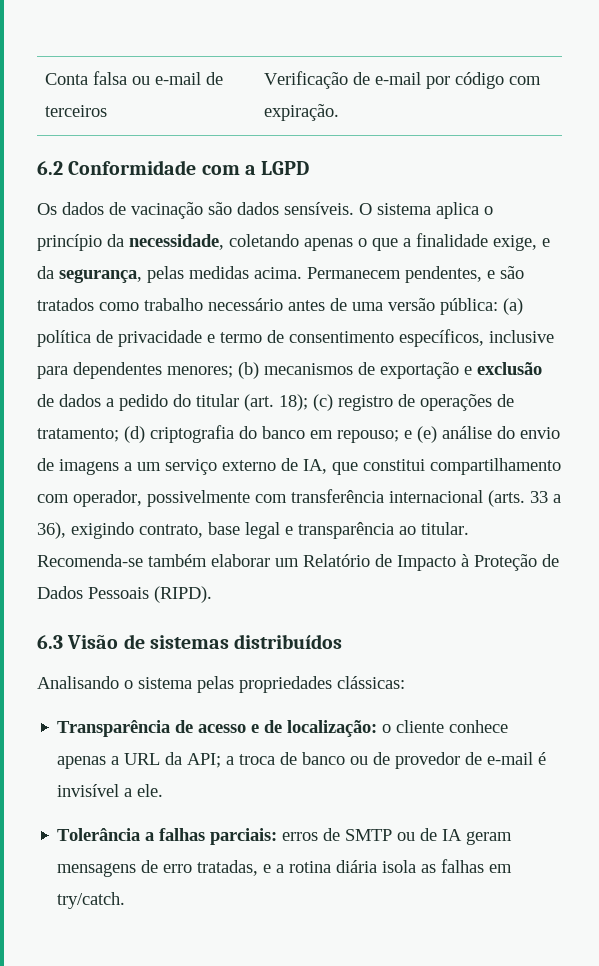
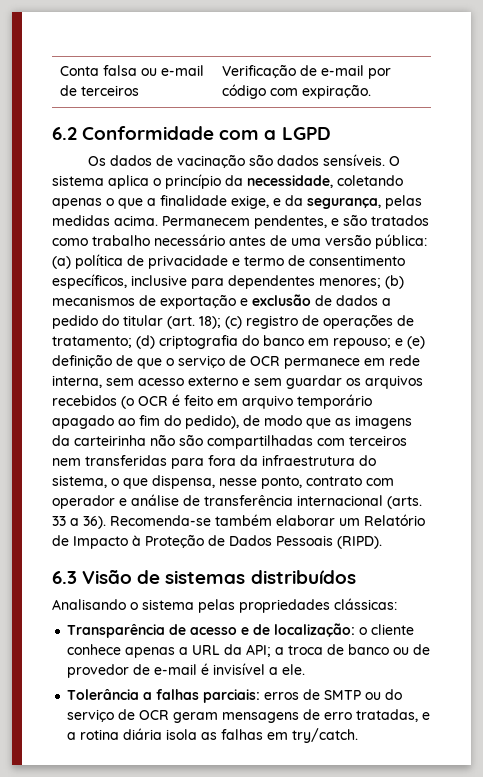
- Permanecem pendentes, e são tratados como trabalho necessário antes de uma versão pública: (a) política de privacidade e termo de consentimento específicos, inclusive para dependentes menores; (b) mecanismos de exportação e exclusão de dados a pedido do titular (art. 18); (c) registro de operações de tratamento; (d) criptografia do banco em repouso; e (e) análise do envio de imagens a um serviço externo de IA, que constitui compartilhamento com operador, possivelmente com transferência internacional (arts. 33 a 36), exigindo contrato, base legal e transparência ao titular.
+ Permanecem pendentes, e são tratados como trabalho necessário antes de uma versão pública: (a) política de privacidade e termo de consentimento específicos, inclusive para dependentes menores; (b) mecanismos de exportação e exclusão de dados a pedido do titular (art. 18); (c) registro de operações de tratamento; (d) criptografia do banco em repouso; e (e) definição de que o serviço de OCR permanece em rede interna, sem acesso externo e sem guardar os arquivos recebidos (o OCR é feito em arquivo temporário apagado ao fim do pedido), de modo que as imagens da carteirinha não são compartilhadas com terceiros nem transferidas para fora da infraestrutura do sistema, o que dispensa, nesse ponto, contrato com operador e análise de transferência internacional (arts. 33 a 36).
- Tolerância a falhas parciais: erros de SMTP ou de IA geram mensagens de erro tratadas, e a rotina diária isola as falhas em try/catch.
+ Tolerância a falhas parciais: erros de SMTP ou do serviço de OCR geram mensagens de erro tratadas, e a rotina diária isola as falhas em try/catch.

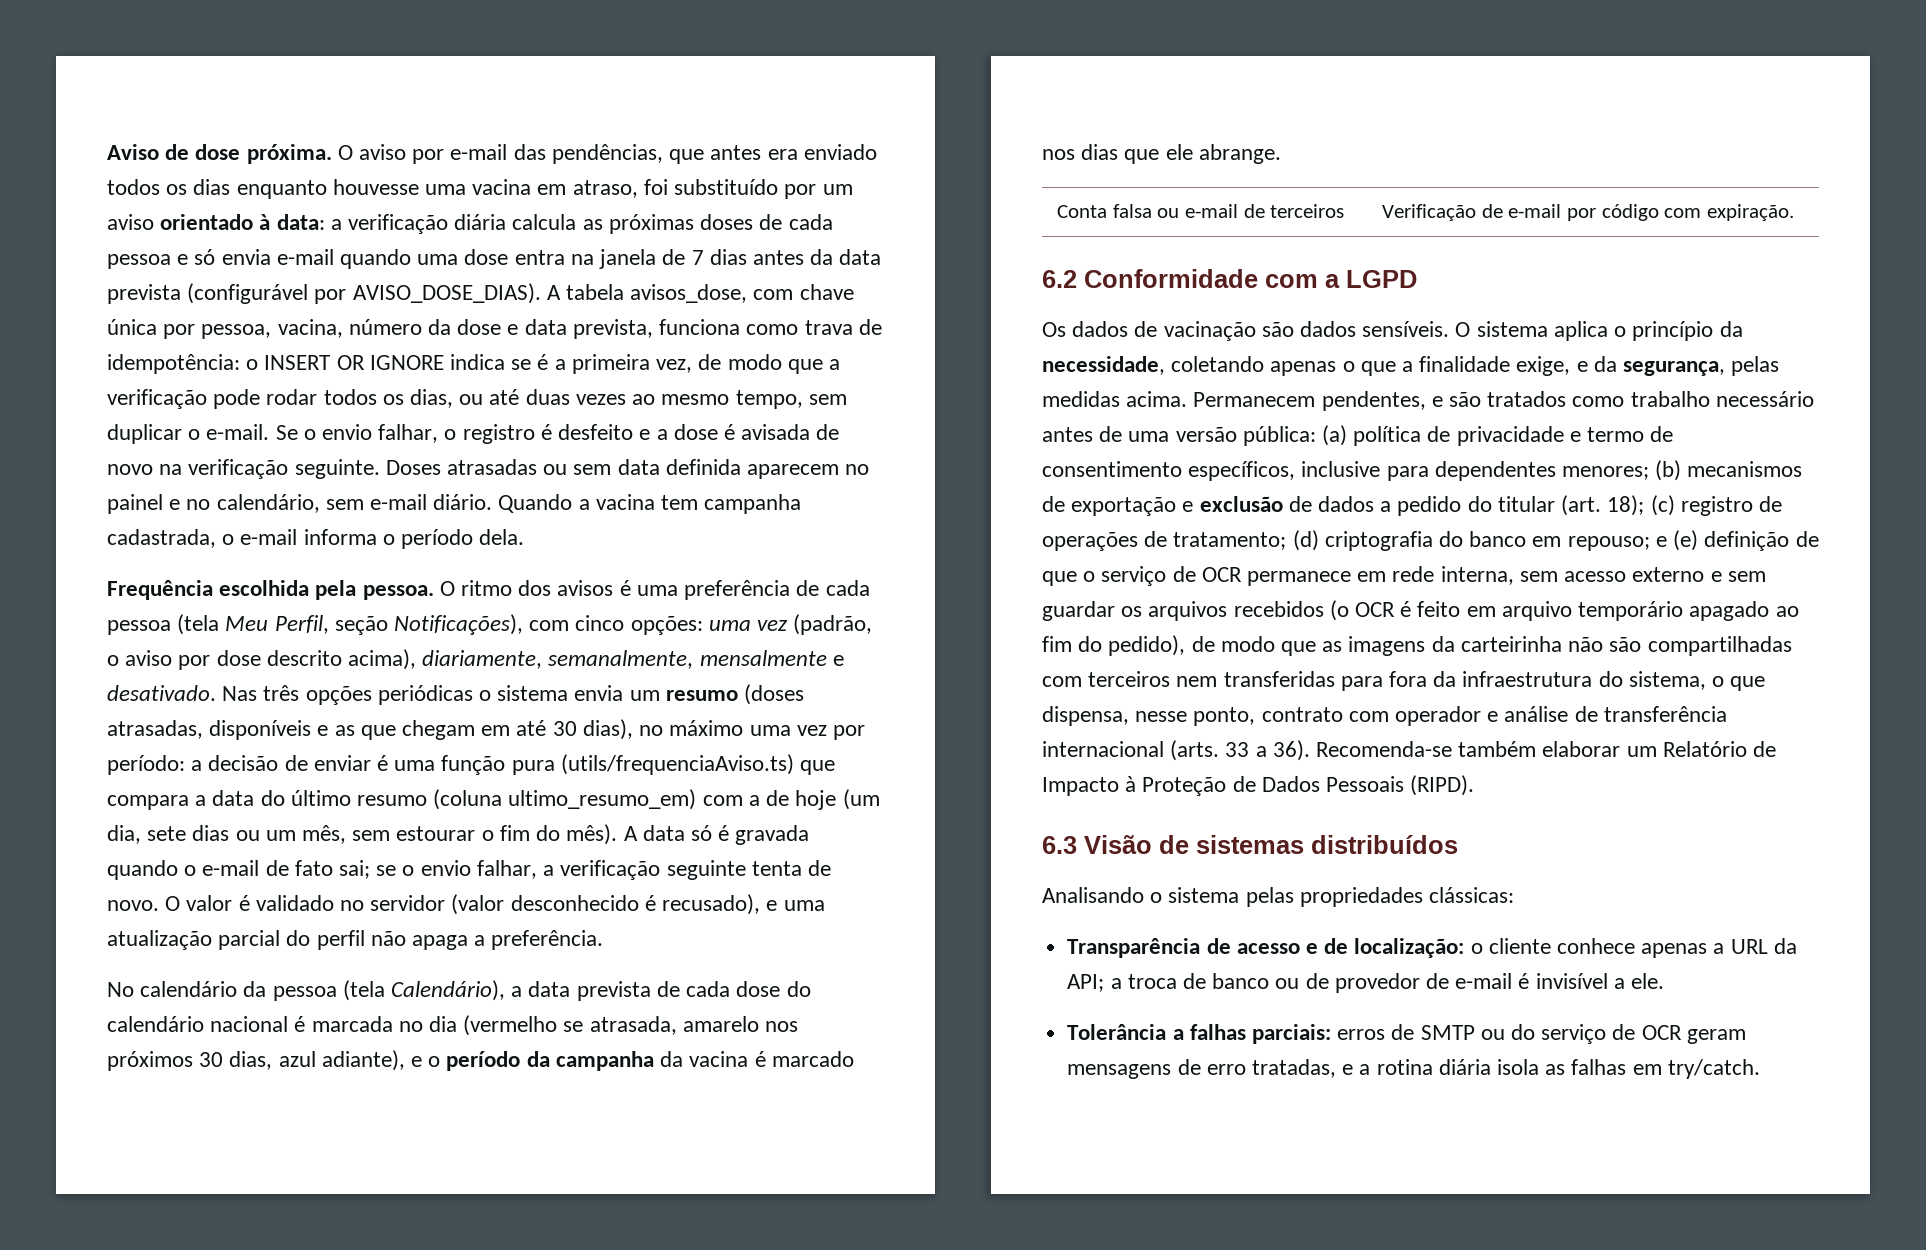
+ Aviso de dose próxima. O aviso por e-mail das pendências, que antes era enviado todos os dias enquanto houvesse uma vacina em atraso, foi substituído por um aviso orientado à data: a verificação diária calcula as próximas doses de cada pessoa e só envia e-mail quando uma dose entra na janela de 7 dias antes da data prevista (configurável por AVISO_DOSE_DIAS). A tabela avisos_dose, com chave única por pessoa, vacina, número da dose e data prevista, funciona como trava de idempotência: o INSERT OR IGNORE indica se é a primeira vez, de modo que a verificação pode rodar todos os dias, ou até duas vezes ao mesmo tempo, sem duplicar o e-mail. Se o envio falhar, o registro é desfeito e a dose é avisada de novo na verificação seguinte. Doses atrasadas ou sem data definida aparecem no painel e no calendário, sem e-mail diário. Quando a vacina tem campanha cadastrada, o e-mail informa o período dela.
+ Frequência escolhida pela pessoa. O ritmo dos avisos é uma preferência de cada pessoa (tela Meu Perfil, seção Notificações), com cinco opções: uma vez (padrão, o aviso por dose descrito acima), diariamente, semanalmente, mensalmente e desativado. Nas três opções periódicas o sistema envia um resumo (doses atrasadas, disponíveis e as que chegam em até 30 dias), no máximo uma vez por período: a decisão de enviar é uma função pura (utils/frequenciaAviso.ts) que compara a data do último resumo (coluna ultimo_resumo_em) com a de hoje (um dia, sete dias ou um mês, sem estourar o fim do mês). A data só é gravada quando o e-mail de fato sai; se o envio falhar, a verificação seguinte tenta de novo. O valor é validado no servidor (valor desconhecido é recusado), e uma atualização parcial do perfil não apaga a preferência.
+ No calendário da pessoa (tela Calendário), a data prevista de cada dose do calendário nacional é marcada no dia (vermelho se atrasada, amarelo nos próximos 30 dias, azul adiante), e o período da campanha da vacina é marcado nos dias que ele abrange.

